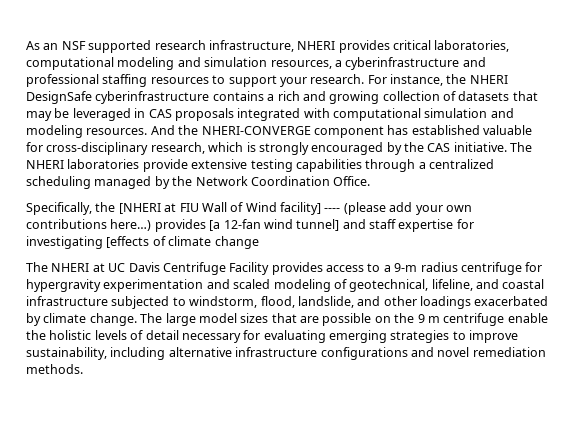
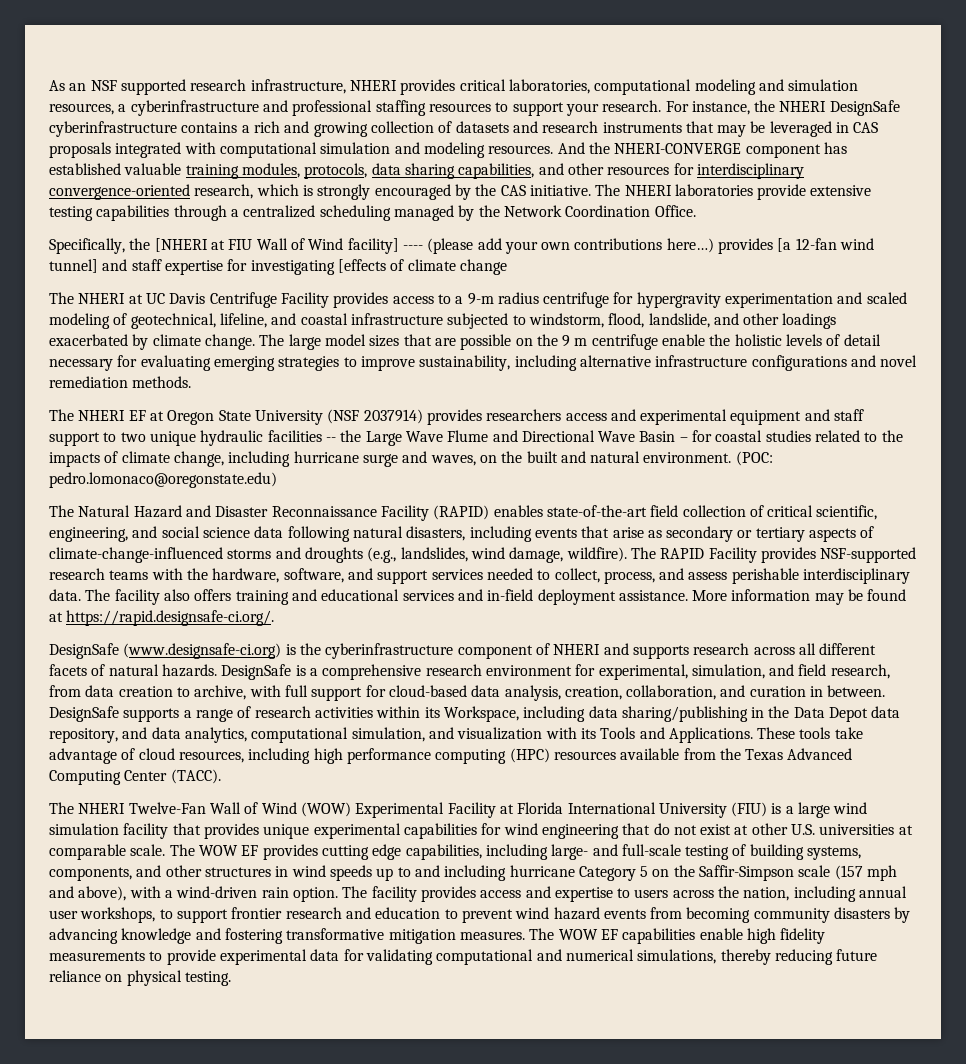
- For instance, the NHERI DesignSafe cyberinfrastructure contains a rich and growing collection of datasets that may be leveraged in CAS proposals integrated with computational simulation and modeling resources.
+ For instance, the NHERI DesignSafe cyberinfrastructure contains a rich and growing collection of datasets and research instruments that may be leveraged in CAS proposals integrated with computational simulation and modeling resources.
- And the NHERI-CONVERGE component has established valuable for cross-disciplinary research, which is strongly encouraged by the CAS initiative.
+ And the NHERI-CONVERGE component has established valuable training modules, protocols, data sharing capabilities, and other resources for interdisciplinary convergence-oriented research, which is strongly encouraged by the CAS initiative.
+ The NHERI EF at Oregon State University (NSF 2037914) provides researchers access and experimental equipment and staff support to two unique hydraulic facilities -- the Large Wave Flume and Directional Wave Basin – for coastal studies related to the impacts of climate change, including hurricane surge and waves, on the built and natural environment. (POC: pedro.lomonaco@oregonstate.edu)
+ The Natural Hazard and Disaster Reconnaissance Facility (RAPID) enables state-of-the-art field collection of critical scientific, engineering, and social science data following natural disasters, including events that arise as secondary or tertiary aspects of climate-change-influenced storms and droughts (e.g., landslides, wind damage, wildfire). The RAPID Facility provides NSF-supported research teams with the hardware, software, and support services needed to collect, process, and assess perishable interdisciplinary data. The facility also offers training and educational services and in-field deployment assistance. More information may be found at https://rapid.designsafe-ci.org/.
+ DesignSafe (www.designsafe-ci.org) is the cyberinfrastructure component of NHERI and supports research across all different facets of natural hazards. DesignSafe is a comprehensive research environment for experimental, simulation, and field research, from data creation to archive, with full support for cloud-based data analysis, creation, collaboration, and curation in between. DesignSafe supports a range of research activities within its Workspace, including data sharing/publishing in the Data Depot data repository, and data analytics, computational simulation, and visualization with its Tools and Applications. These tools take advantage of cloud resources, including high performance computing (HPC) resources available from the Texas Advanced Computing Center (TACC).
+ The NHERI Twelve-Fan Wall of Wind (WOW) Experimental Facility at Florida International University (FIU) is a large wind simulation facility that provides unique experimental capabilities for wind engineering that do not exist at other U.S. universities at comparable scale. The WOW EF provides cutting edge capabilities, including large- and full-scale testing of building systems, components, and other structures in wind speeds up to and including hurricane Category 5 on the Saffir-Simpson scale (157 mph and above), with a wind-driven rain option. The facility provides access and expertise to users across the nation, including annual user workshops, to support frontier research and education to prevent wind hazard events from becoming community disasters by advancing knowledge and fostering transformative mitigation measures. The WOW EF capabilities enable high fidelity measurements to provide experimental data for validating computational and numerical simulations, thereby reducing future reliance on physical testing.

